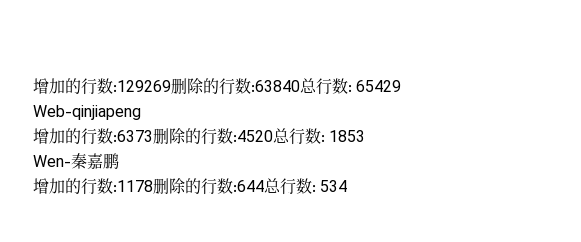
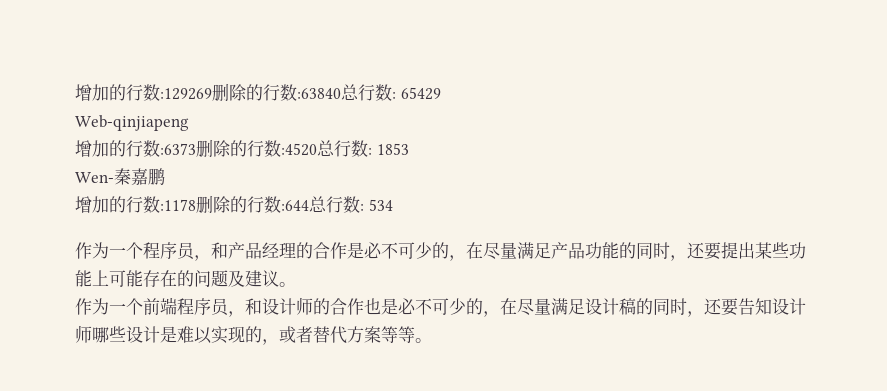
+ 作为一个程序员，和产品经理的合作是必不可少的，在尽量满足产品功能的同时，还要提出某些功能上可能存在的问题及建议。
+ 作为一个前端程序员，和设计师的合作也是必不可少的，在尽量满足设计稿的同时，还要告知设计师哪些设计是难以实现的，或者替代方案等等。

